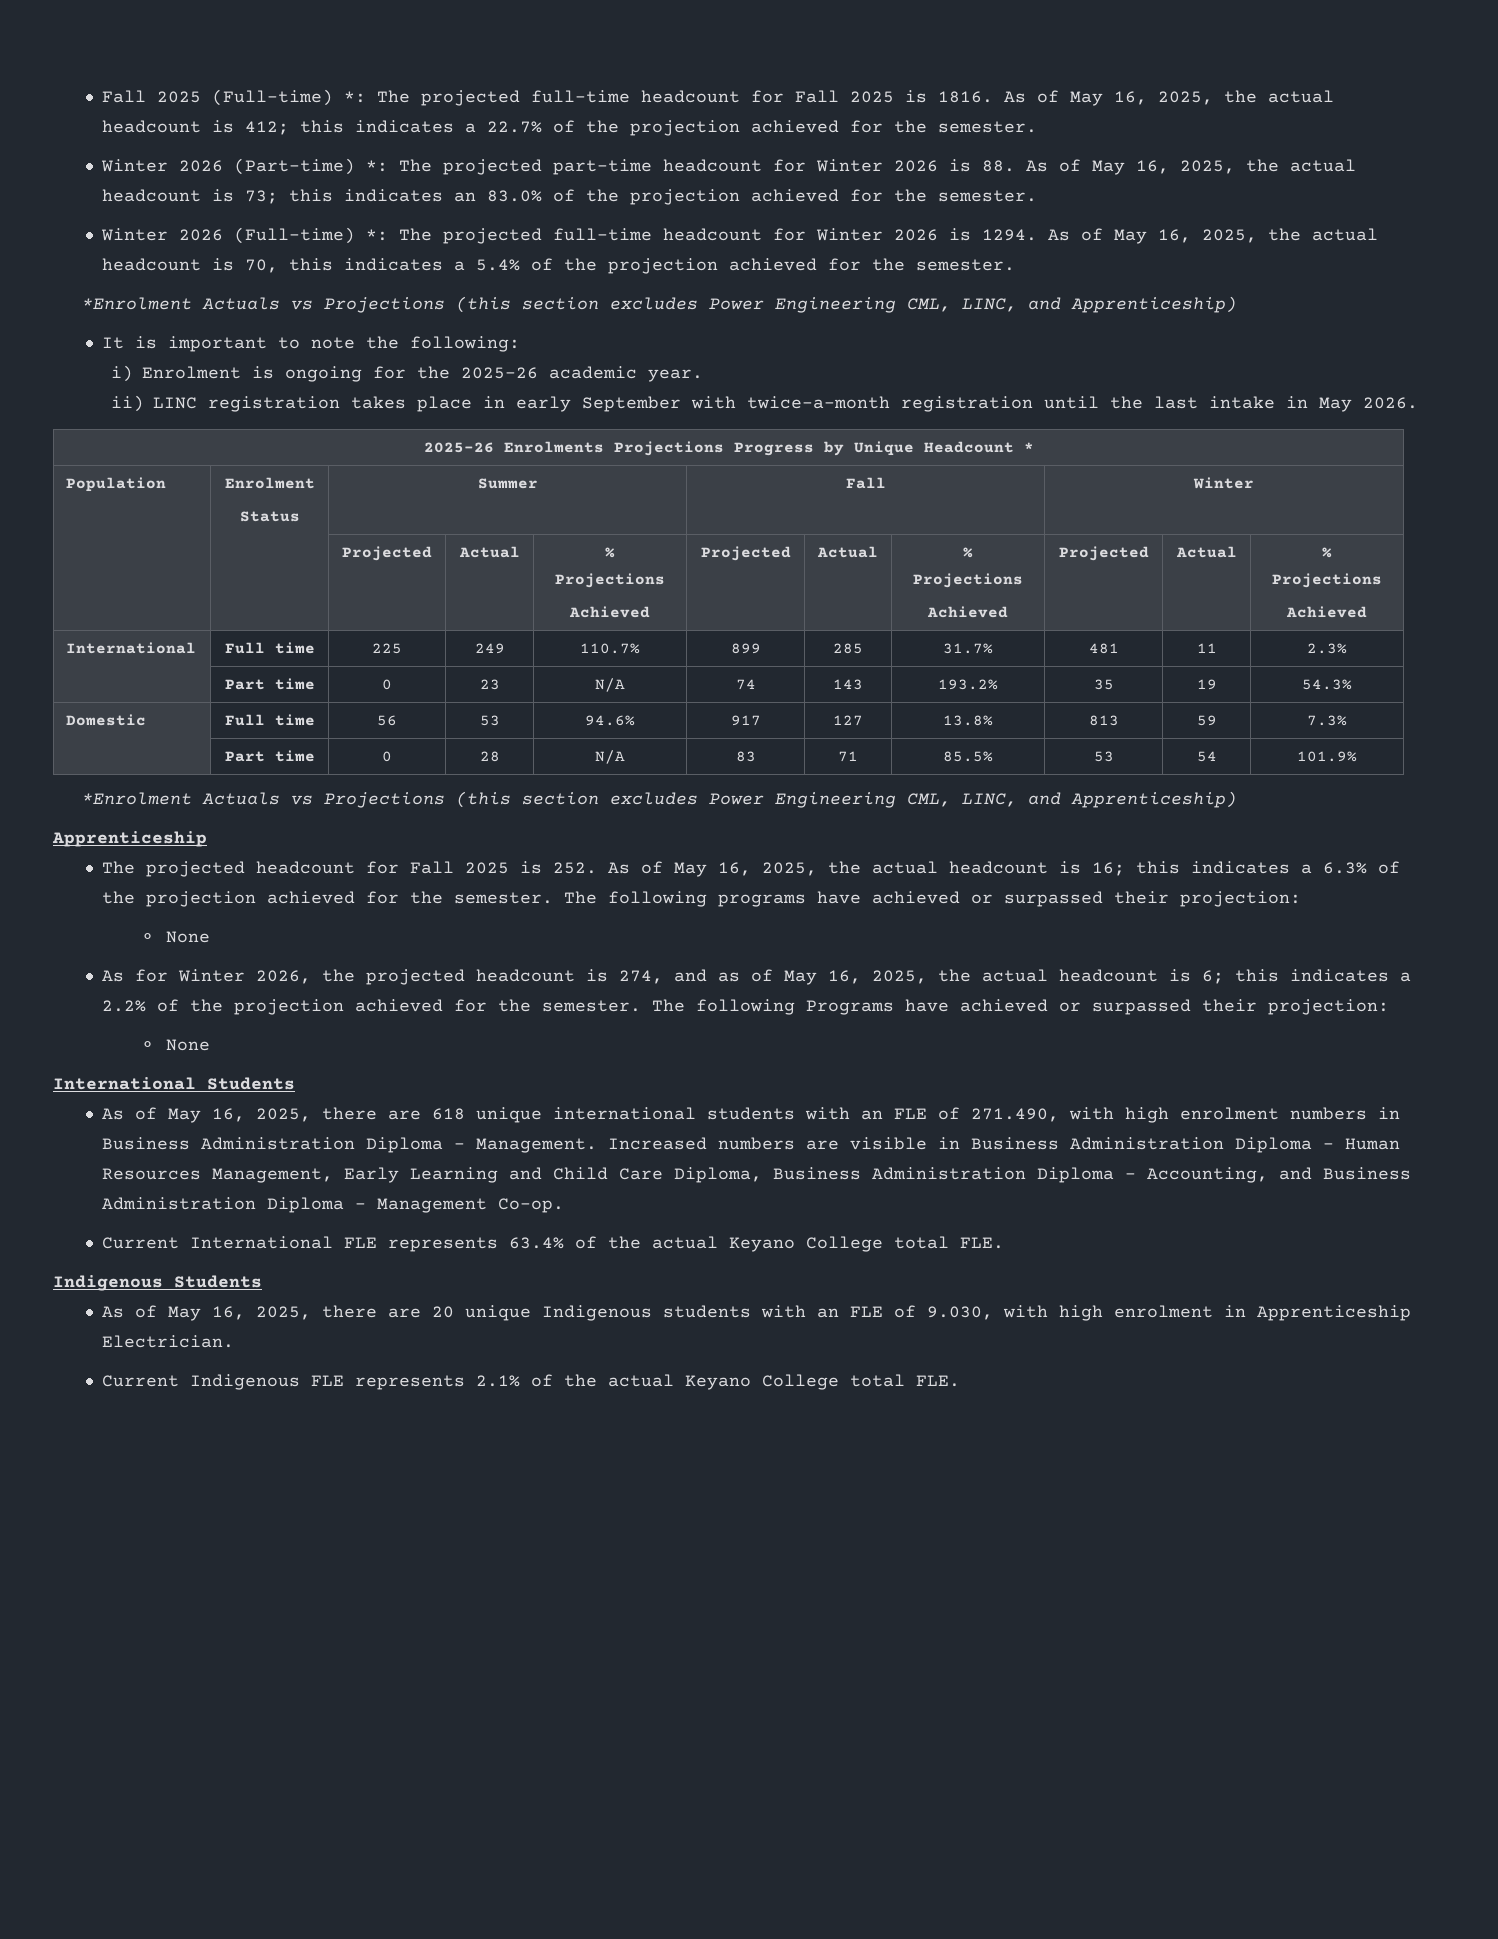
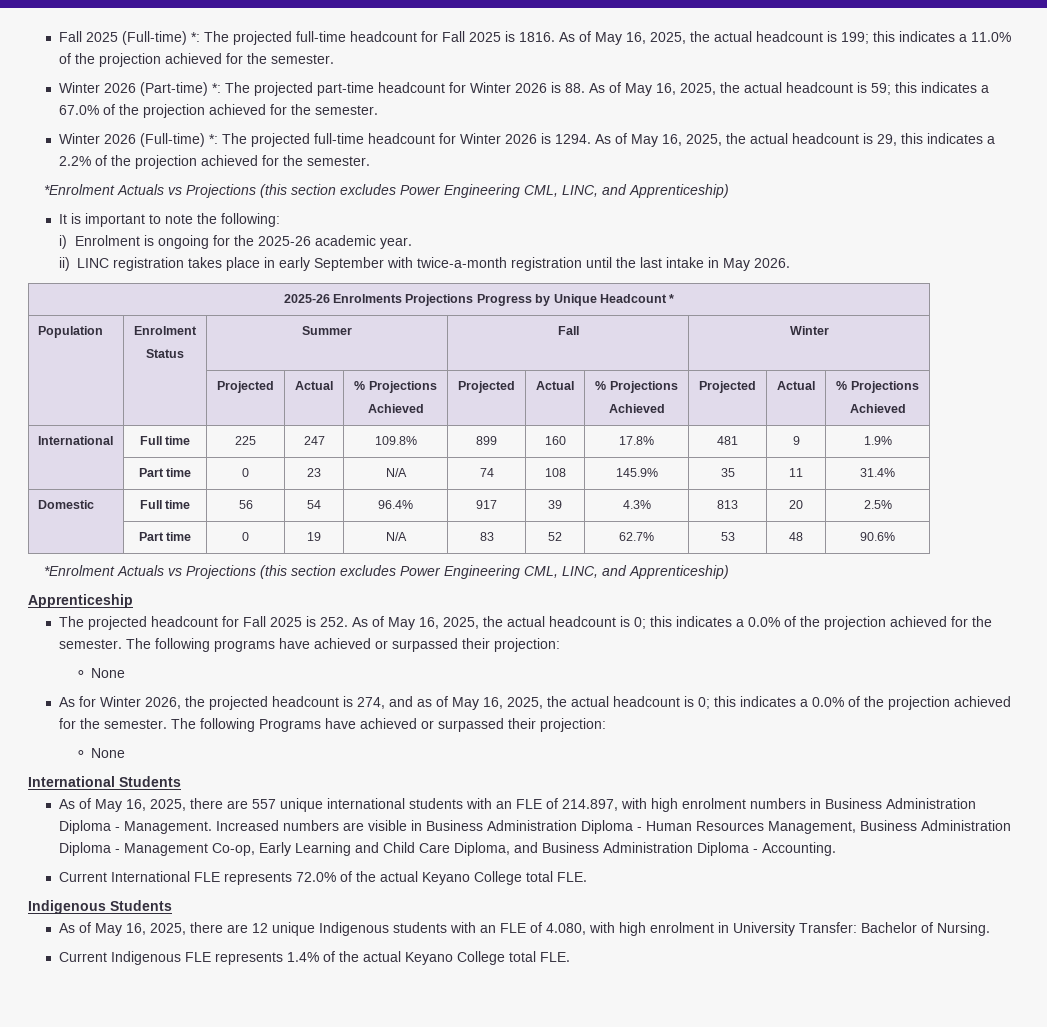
- As of May 16, 2025, the actual headcount is 412; this indicates a 22.7% of the projection achieved for the semester.
+ As of May 16, 2025, the actual headcount is 199; this indicates a 11.0% of the projection achieved for the semester.
- Winter 2026 (Part-time) *: The projected part-time headcount for Winter 2026 is 88. As of May 16, 2025, the actual headcount is 73; this indicates an 83.0% of the projection achieved for the semester.
+ Winter 2026 (Part-time) *: The projected part-time headcount for Winter 2026 is 88. As of May 16, 2025, the actual headcount is 59; this indicates a 67.0% of the projection achieved for the semester.
- As of May 16, 2025, the actual headcount is 70, this indicates a 5.4% of the projection achieved for the semester.
+ As of May 16, 2025, the actual headcount is 29, this indicates a 2.2% of the projection achieved for the semester.
- International | Full time | 225 | 249 | 110.7% | 899 | 285 | 31.7% | 481 | 11 | 2.3%
+ International | Full time | 225 | 247 | 109.8% | 899 | 160 | 17.8% | 481 | 9 | 1.9%
- | Part time | 0 | 23 | N/A | 74 | 143 | 193.2% | 35 | 19 | 54.3%
+ | Part time | 0 | 23 | N/A | 74 | 108 | 145.9% | 35 | 11 | 31.4%
- Domestic | Full time | 56 | 53 | 94.6% | 917 | 127 | 13.8% | 813 | 59 | 7.3%
- | Part time | 0 | 28 | N/A | 83 | 71 | 85.5% | 53 | 54 | 101.9%
+ Domestic | Full time | 56 | 54 | 96.4% | 917 | 39 | 4.3% | 813 | 20 | 2.5%
+ | Part time | 0 | 19 | N/A | 83 | 52 | 62.7% | 53 | 48 | 90.6%
- The projected headcount for Fall 2025 is 252. As of May 16, 2025, the actual headcount is 16; this indicates a 6.3% of the projection achieved for the semester.
+ The projected headcount for Fall 2025 is 252. As of May 16, 2025, the actual headcount is 0; this indicates a 0.0% of the projection achieved for the semester.
- As for Winter 2026, the projected headcount is 274, and as of May 16, 2025, the actual headcount is 6; this indicates a 2.2% of the projection achieved for the semester.
+ As for Winter 2026, the projected headcount is 274, and as of May 16, 2025, the actual headcount is 0; this indicates a 0.0% of the projection achieved for the semester.
- As of May 16, 2025, there are 618 unique international students with an FLE of 271.490, with high enrolment numbers in Business Administration Diploma - Management.
+ As of May 16, 2025, there are 557 unique international students with an FLE of 214.897, with high enrolment numbers in Business Administration Diploma - Management.
- Increased numbers are visible in Business Administration Diploma - Human Resources Management, Early Learning and Child Care Diploma, Business Administration Diploma - Accounting, and Business Administration Diploma - Management Co-op.
+ Increased numbers are visible in Business Administration Diploma - Human Resources Management, Business Administration Diploma - Management Co-op, Early Learning and Child Care Diploma, and Business Administration Diploma - Accounting.
- Current International FLE represents 63.4% of the actual Keyano College total FLE.
+ Current International FLE represents 72.0% of the actual Keyano College total FLE.
- As of May 16, 2025, there are 20 unique Indigenous students with an FLE of 9.030, with high enrolment in Apprenticeship Electrician.
+ As of May 16, 2025, there are 12 unique Indigenous students with an FLE of 4.080, with high enrolment in University Transfer: Bachelor of Nursing.
- Current Indigenous FLE represents 2.1% of the actual Keyano College total FLE.
+ Current Indigenous FLE represents 1.4% of the actual Keyano College total FLE.

